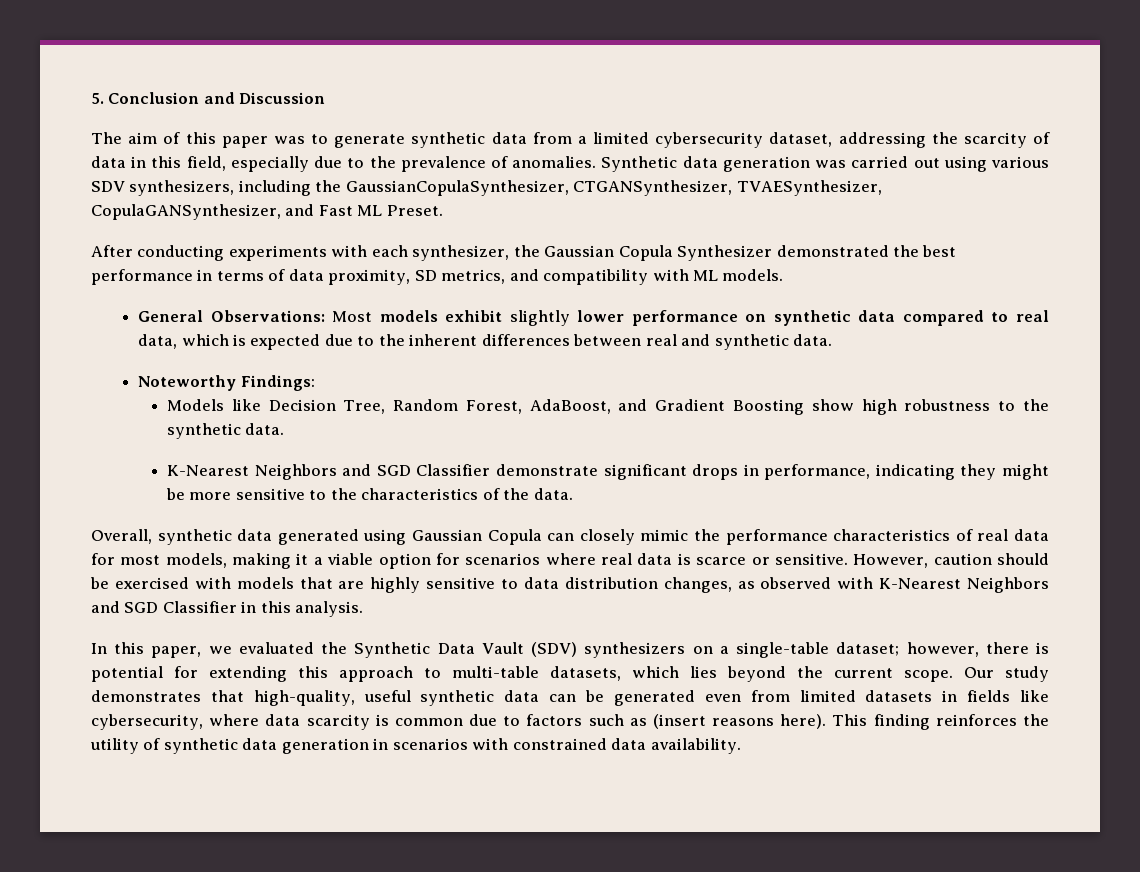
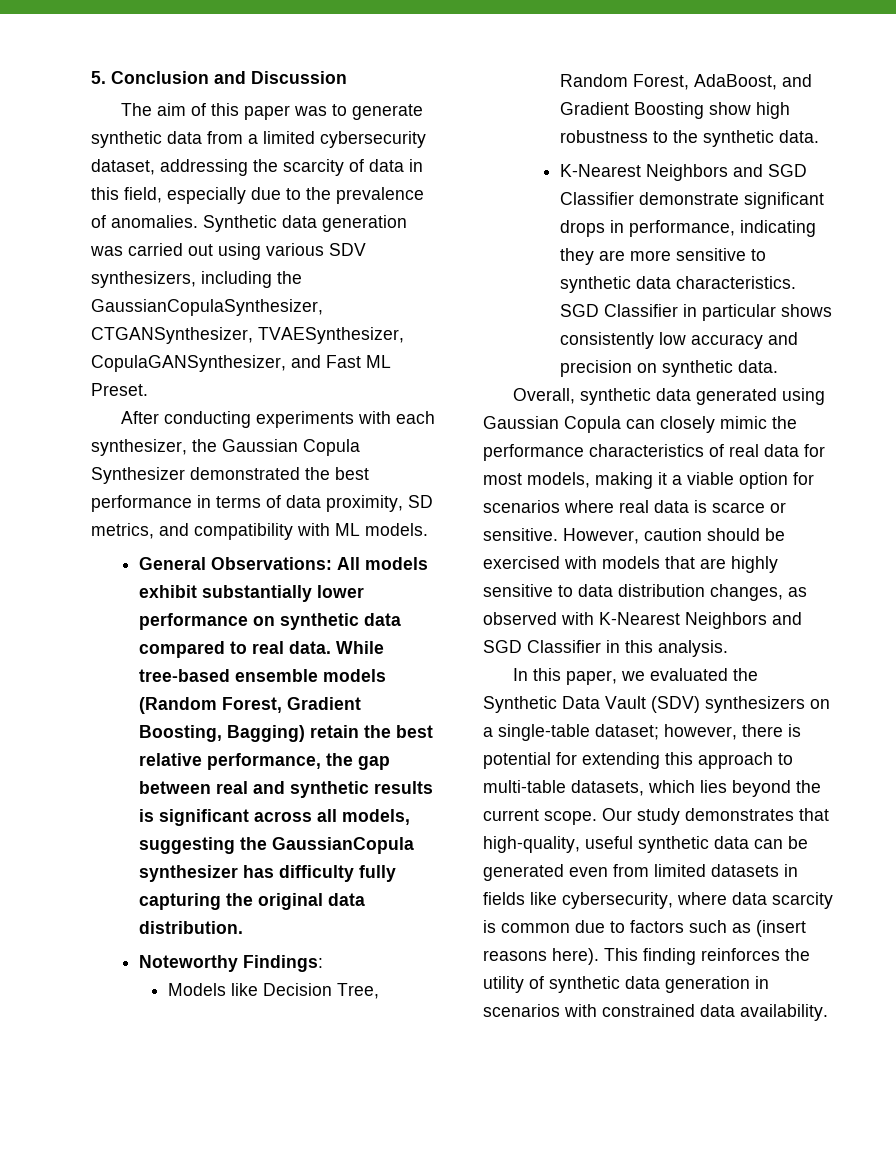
- General Observations: Most models exhibit slightly lower performance on synthetic data compared to real data, which is expected due to the inherent differences between real and synthetic data.
+ General Observations: All models exhibit substantially lower performance on synthetic data compared to real data. While tree-based ensemble models (Random Forest, Gradient Boosting, Bagging) retain the best relative performance, the gap between real and synthetic results is significant across all models, suggesting the GaussianCopula synthesizer has difficulty fully capturing the original data distribution.
- K-Nearest Neighbors and SGD Classifier demonstrate significant drops in performance, indicating they might be more sensitive to the characteristics of the data.
+ K-Nearest Neighbors and SGD Classifier demonstrate significant drops in performance, indicating they are more sensitive to synthetic data characteristics. SGD Classifier in particular shows consistently low accuracy and precision on synthetic data.

